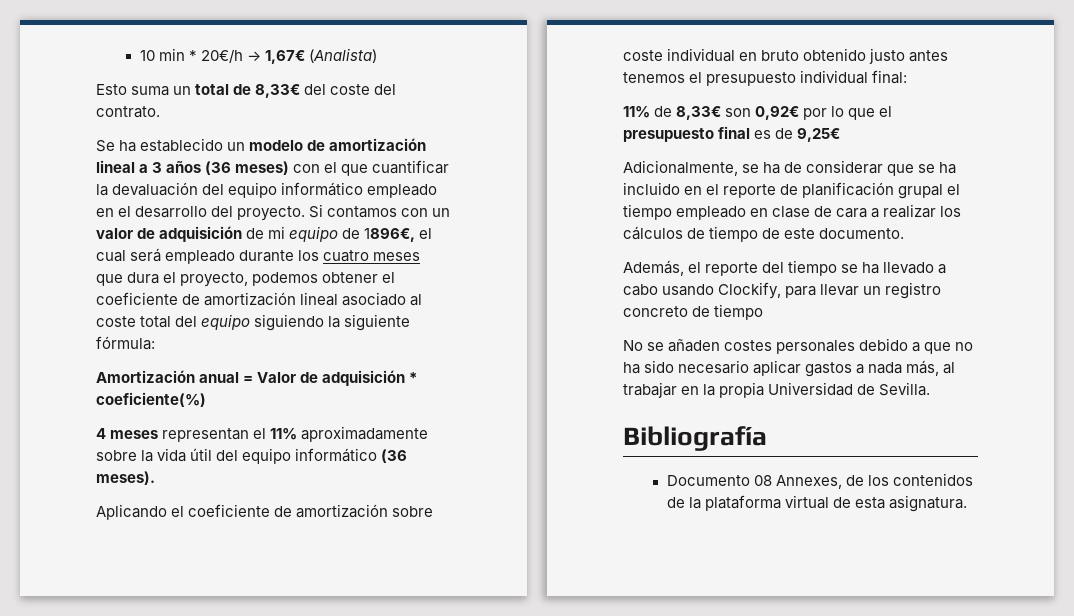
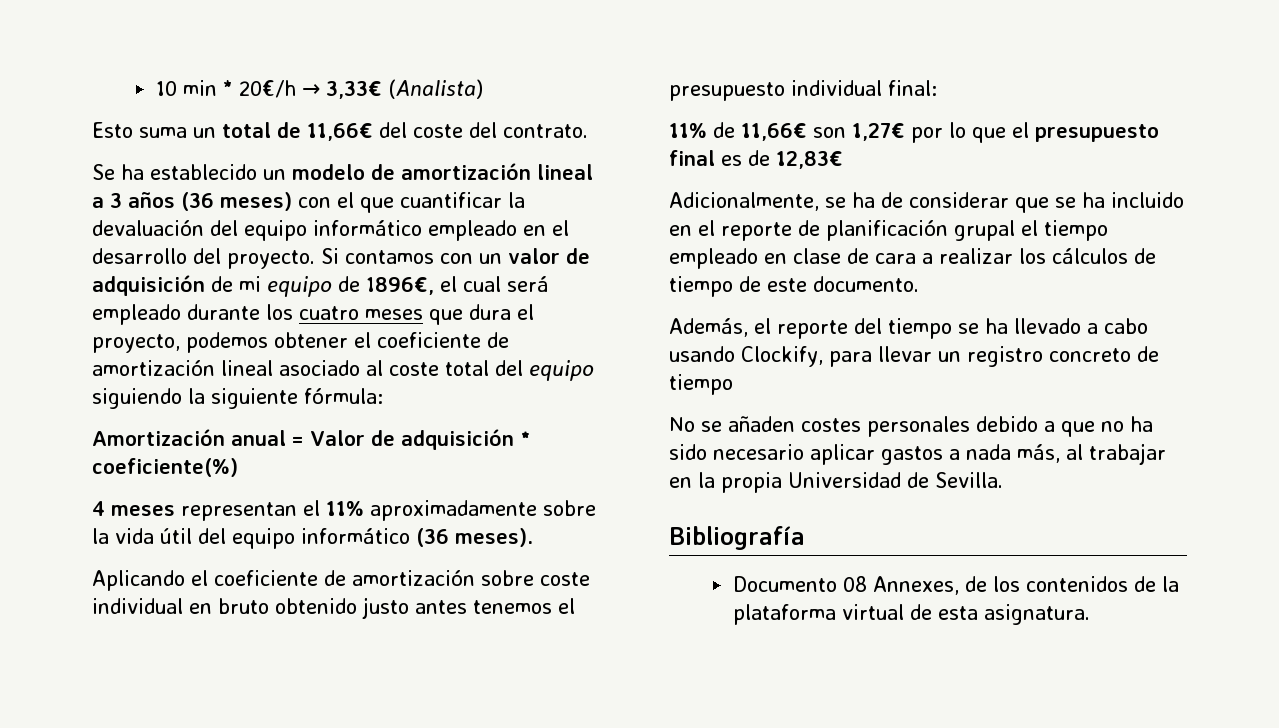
- 10 min * 20€/h → 1,67€ (Analista)
+ 10 min * 20€/h → 3,33€ (Analista)
- Esto suma un total de 8,33€ del coste del contrato.
+ Esto suma un total de 11,66€ del coste del contrato.
- 11% de 8,33€ son 0,92€ por lo que el presupuesto final es de 9,25€
+ 11% de 11,66€ son 1,27€ por lo que el presupuesto final es de 12,83€

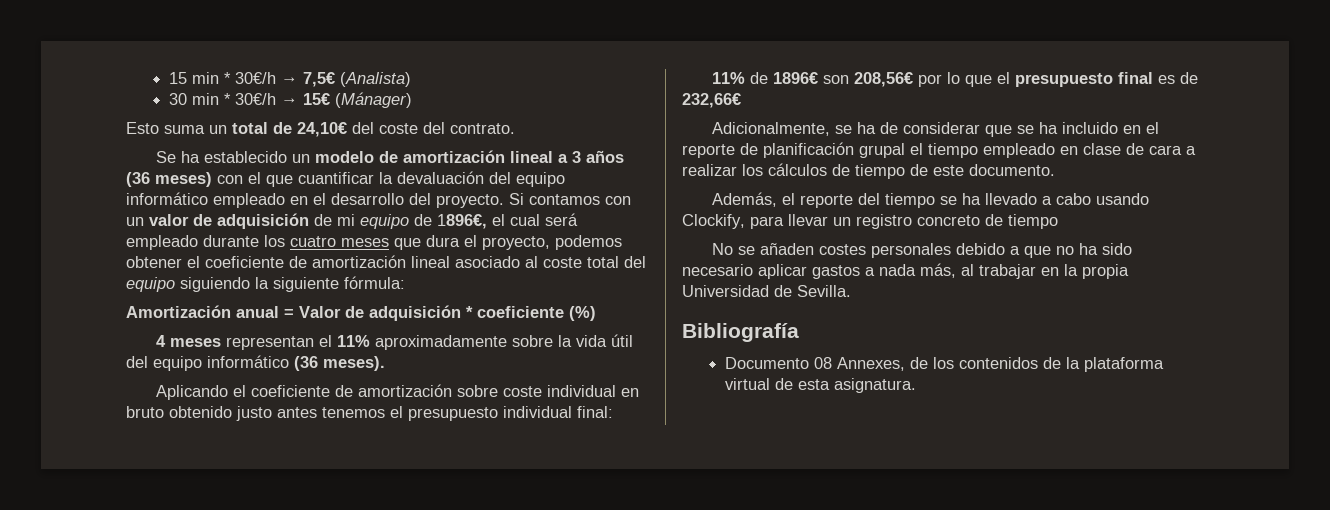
- 10 min * 20€/h → 3,33€ (Analista)
+ 15 min * 30€/h → 7,5€ (Analista)
+ 30 min * 30€/h → 15€ (Mánager)
- Esto suma un total de 11,66€ del coste del contrato.
+ Esto suma un total de 24,10€ del coste del contrato.
- Amortización anual = Valor de adquisición * coeficiente(%)
+ Amortización anual = Valor de adquisición * coeficiente (%)
- 11% de 11,66€ son 1,27€ por lo que el presupuesto final es de 12,83€
+ 11% de 1896€ son 208,56€ por lo que el presupuesto final es de 232,66€

